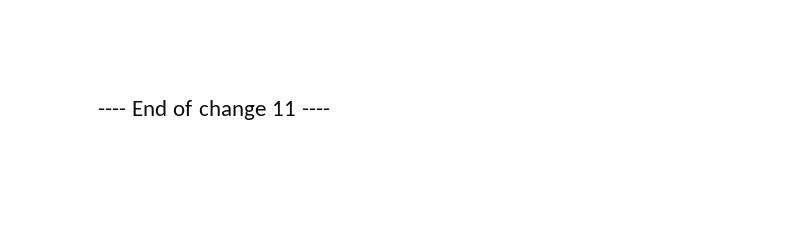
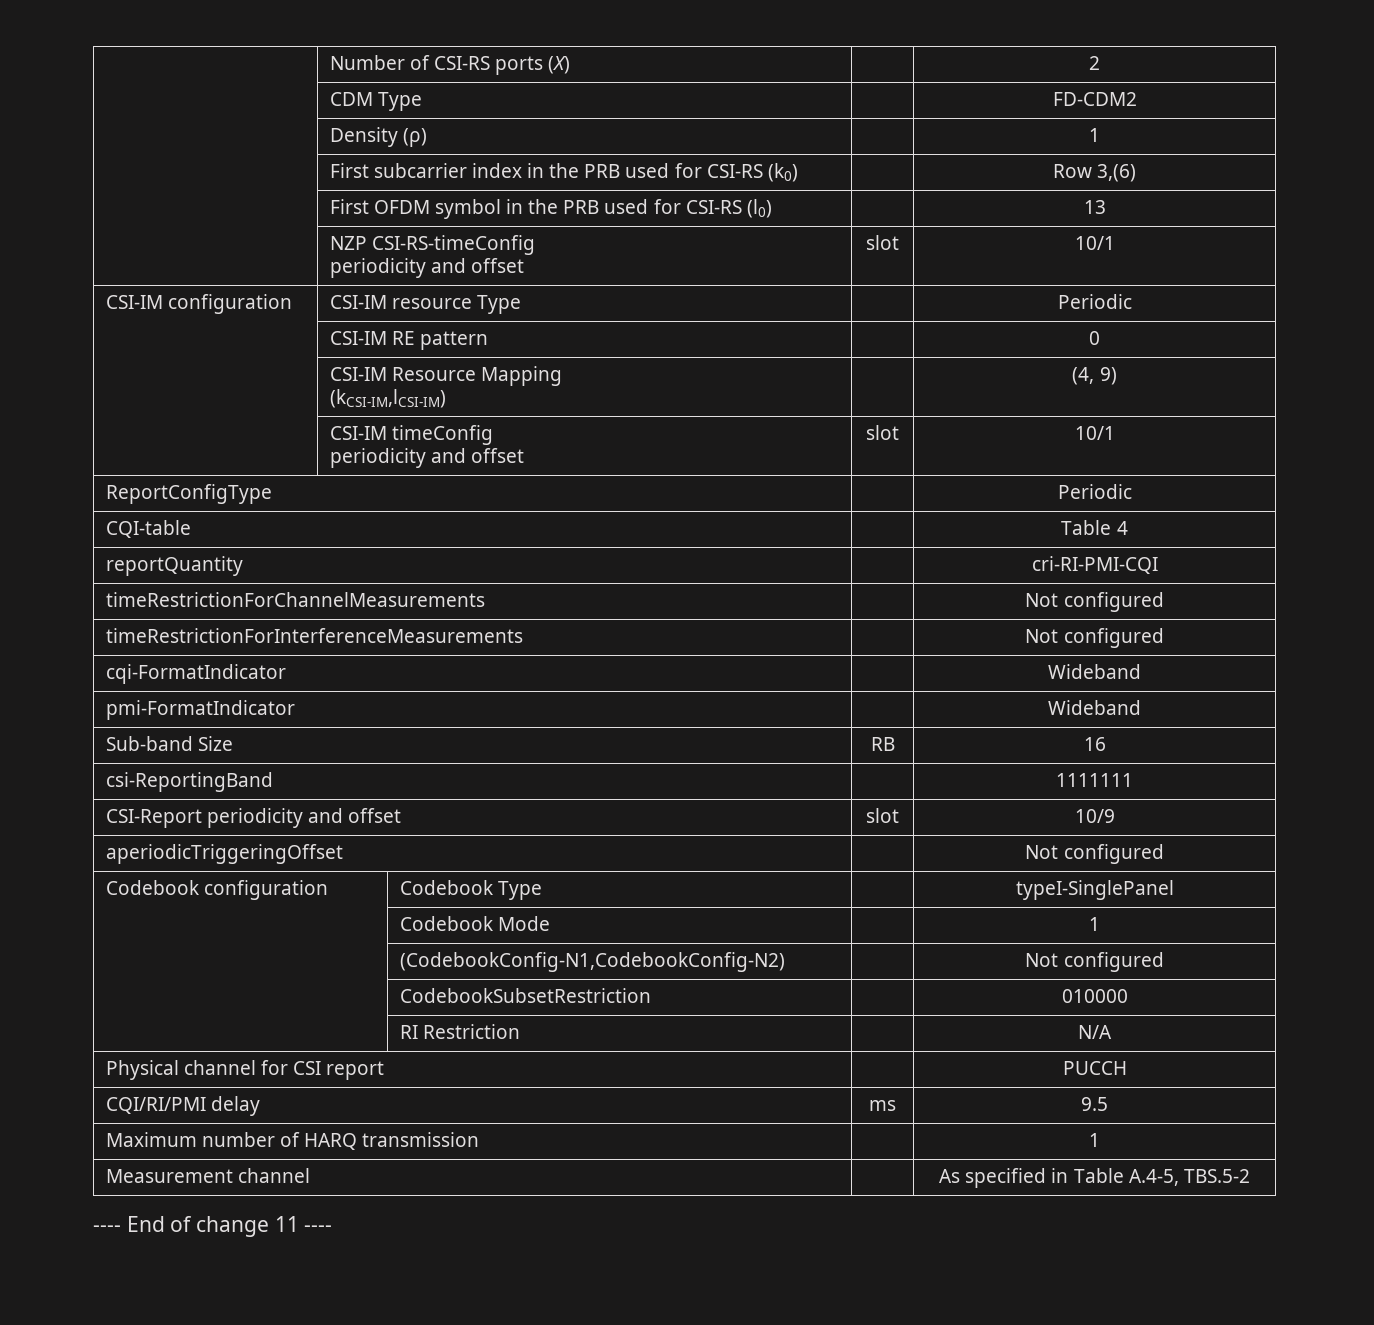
+ | Number of CSI-RS ports (X) | | 2
+ | CDM Type | | FD-CDM2
+ | Density (ρ) | | 1
+ | First subcarrier index in the PRB used for CSI-RS (k0) | | Row 3,(6)
+ | First OFDM symbol in the PRB used for CSI-RS (l0) | | 13
+ | NZP CSI-RS-timeConfig
+ periodicity and offset | slot | 10/1
+ CSI-IM configuration | CSI-IM resource Type | | Periodic
+ | CSI-IM RE pattern | | 0
+ | CSI-IM Resource Mapping
+ (kCSI-IM,lCSI-IM) | | (4, 9)
+ | CSI-IM timeConfig
+ periodicity and offset | slot | 10/1
+ ReportConfigType | | Periodic
+ CQI-table | | Table 4
+ reportQuantity | | cri-RI-PMI-CQI
+ timeRestrictionForChannelMeasurements | | Not configured
+ timeRestrictionForInterferenceMeasurements | | Not configured
+ cqi-FormatIndicator | | Wideband
+ pmi-FormatIndicator | | Wideband
+ Sub-band Size | RB | 16
+ csi-ReportingBand | | 1111111
+ CSI-Report periodicity and offset | slot | 10/9
+ aperiodicTriggeringOffset | | Not configured
+ Codebook configuration | Codebook Type | | typeI-SinglePanel
+ | Codebook Mode | | 1
+ | (CodebookConfig-N1,CodebookConfig-N2) | | Not configured
+ | CodebookSubsetRestriction | | 010000
+ | RI Restriction | | N/A
+ Physical channel for CSI report | | PUCCH
+ CQI/RI/PMI delay | ms | 9.5
+ Maximum number of HARQ transmission | | 1
+ Measurement channel | | As specified in Table A.4-5, TBS.5-2

